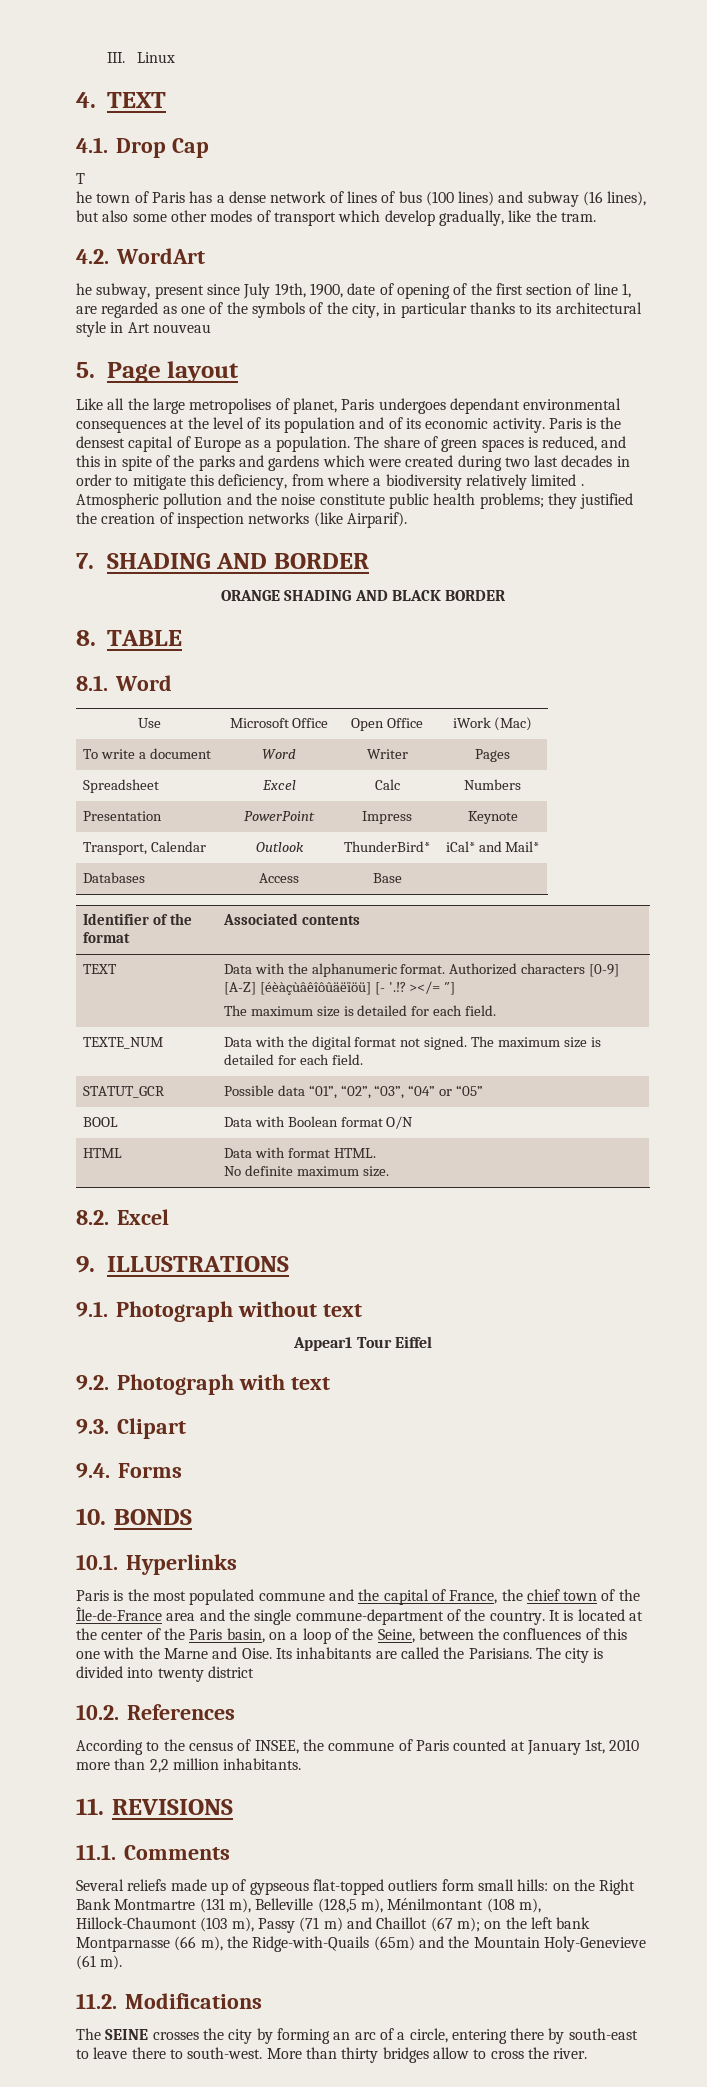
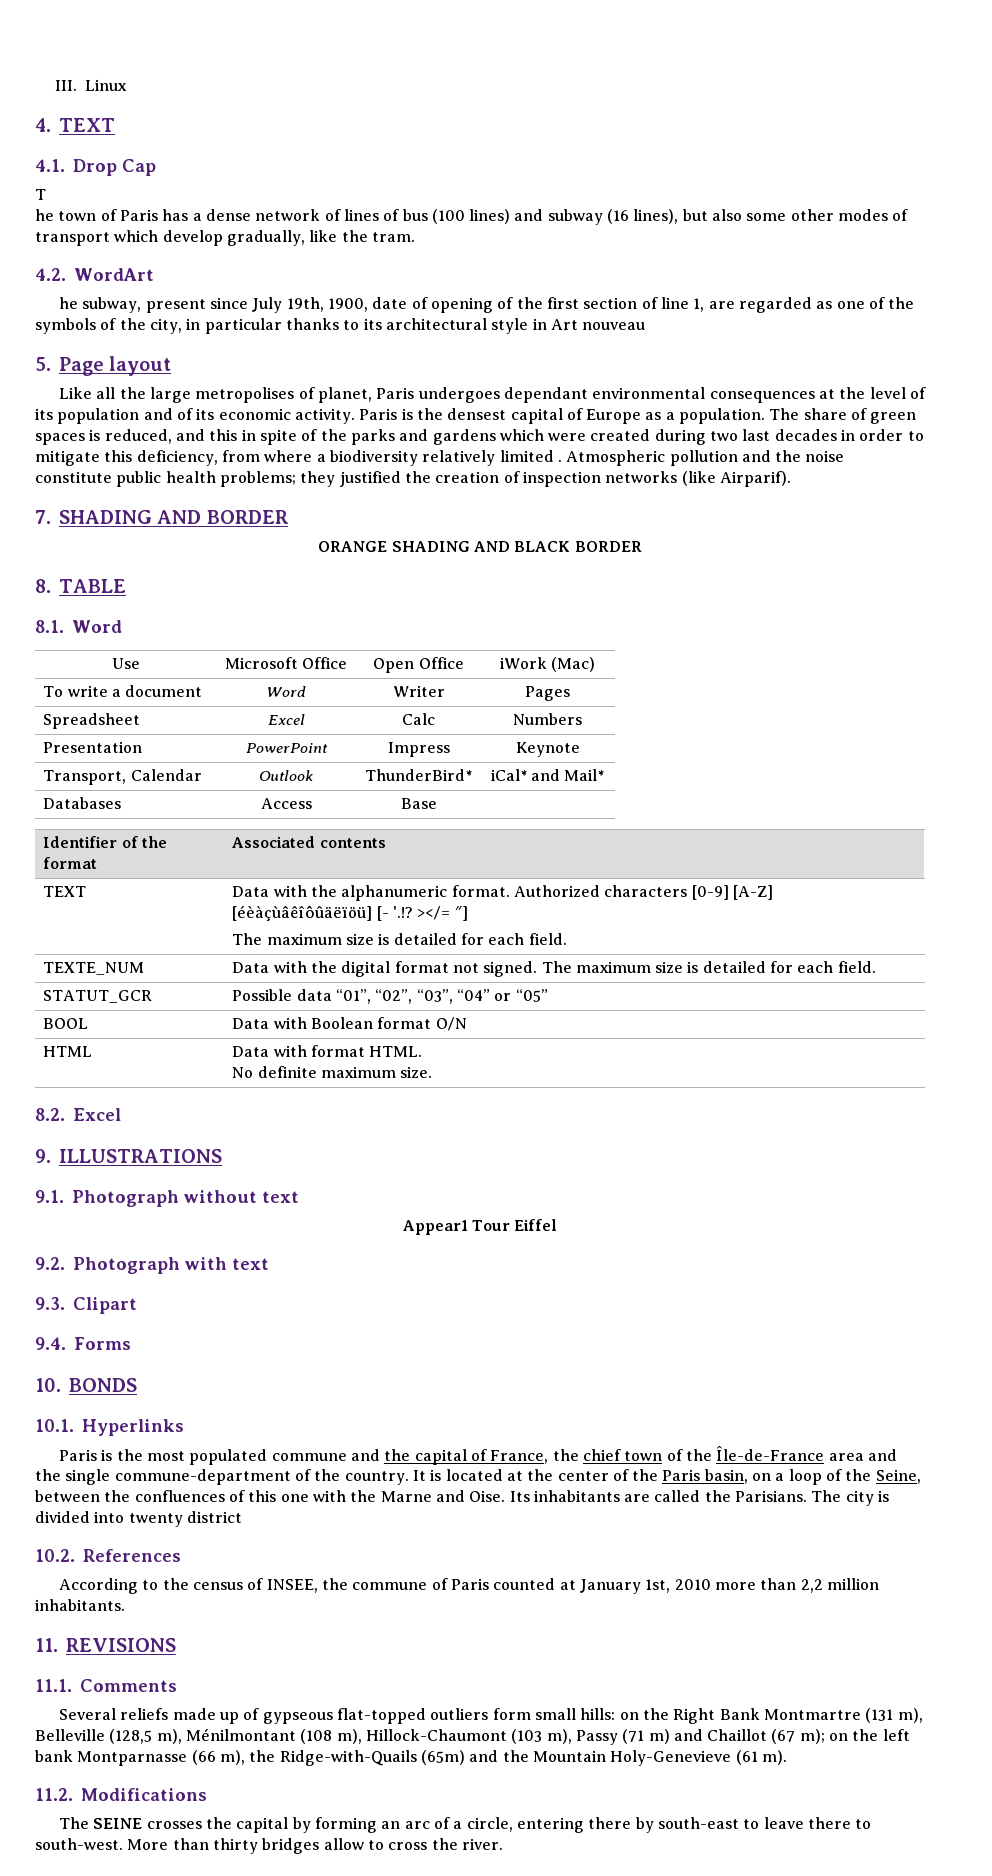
- The SEINE crosses the city by forming an arc of a circle, entering there by south-east to leave there to south-west.
+ The SEINE crosses the capital by forming an arc of a circle, entering there by south-east to leave there to south-west.

